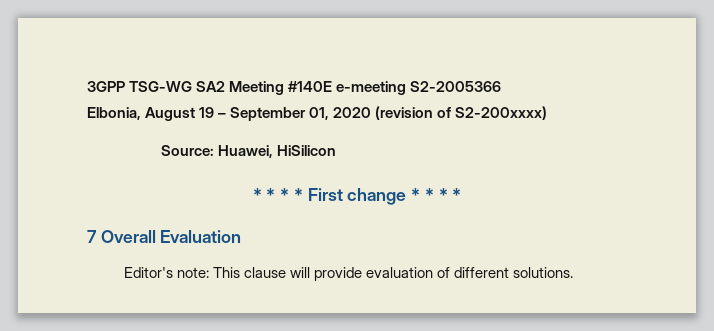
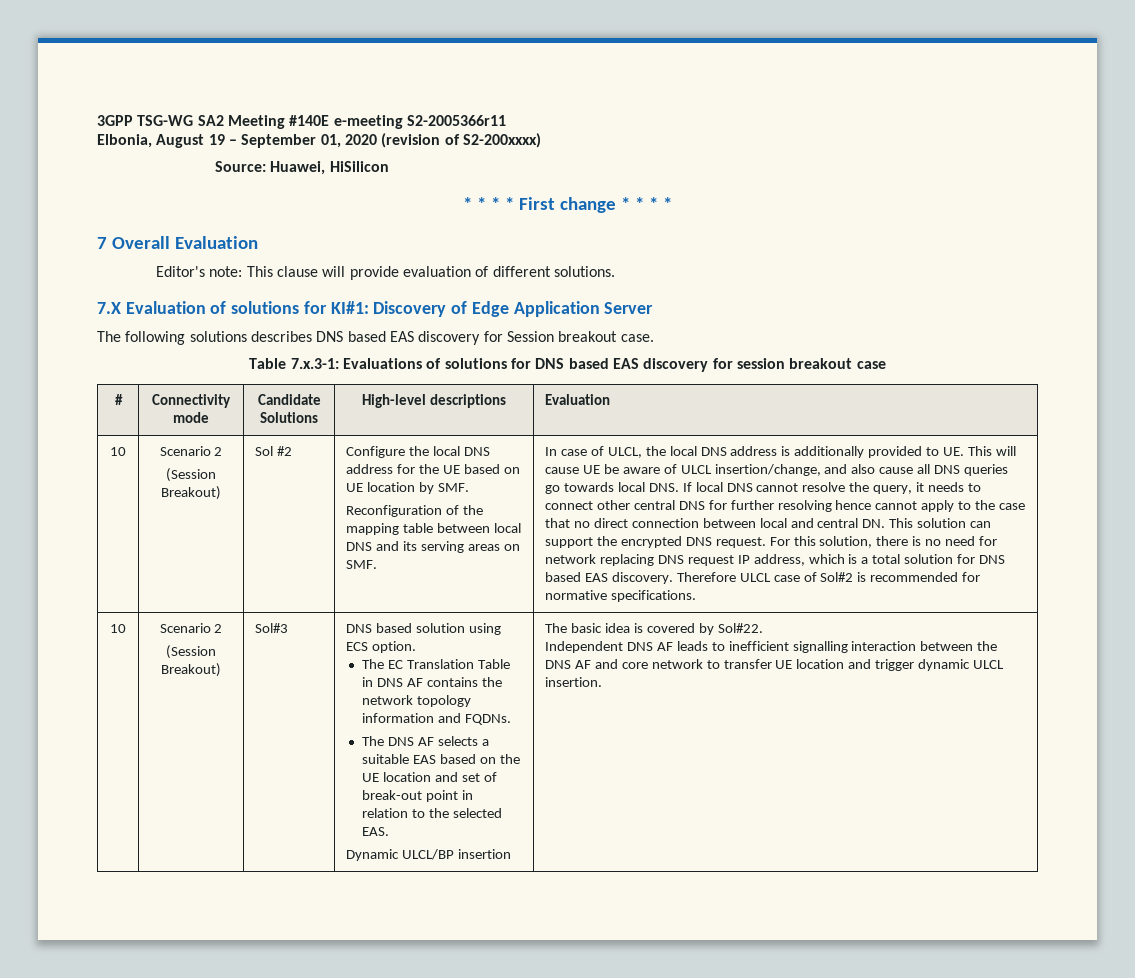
- 3GPP TSG-WG SA2 Meeting #140E e-meeting S2-2005366
+ 3GPP TSG-WG SA2 Meeting #140E e-meeting S2-2005366r11
+ 7.X Evaluation of solutions for KI#1: Discovery of Edge Application Server
+ The following solutions describes DNS based EAS discovery for Session breakout case.
+ Table 7.x.3-1: Evaluations of solutions for DNS based EAS discovery for session breakout case
+ # | Connectivity mode | Candidate Solutions | High-level descriptions | Evaluation
+ 10 | Scenario 2
+ (Session Breakout) | Sol #2 | Configure the local DNS address for the UE based on UE location by SMF.
+ Reconfiguration of the mapping table between local DNS and its serving areas on SMF. | In case of ULCL, the local DNS address is additionally provided to UE. This will cause UE be aware of ULCL insertion/change, and also cause all DNS queries go towards local DNS. If local DNS cannot resolve the query, it needs to connect other central DNS for further resolving hence cannot apply to the case that no direct connection between local and central DN. This solution can support the encrypted DNS request. For this solution, there is no need for network replacing DNS request IP address, which is a total solution for DNS based EAS discovery. Therefore ULCL case of Sol#2 is recommended for normative specifications.
+ 10 | Scenario 2
+ (Session Breakout) | Sol#3 | DNS based solution using ECS option.
+ The EC Translation Table in DNS AF contains the network topology information and FQDNs.
+ The DNS AF selects a suitable EAS based on the UE location and set of break-out point in relation to the selected EAS.
+ Dynamic ULCL/BP insertion | The basic idea is covered by Sol#22.
+ Independent DNS AF leads to inefficient signalling interaction between the DNS AF and core network to transfer UE location and trigger dynamic ULCL insertion.

